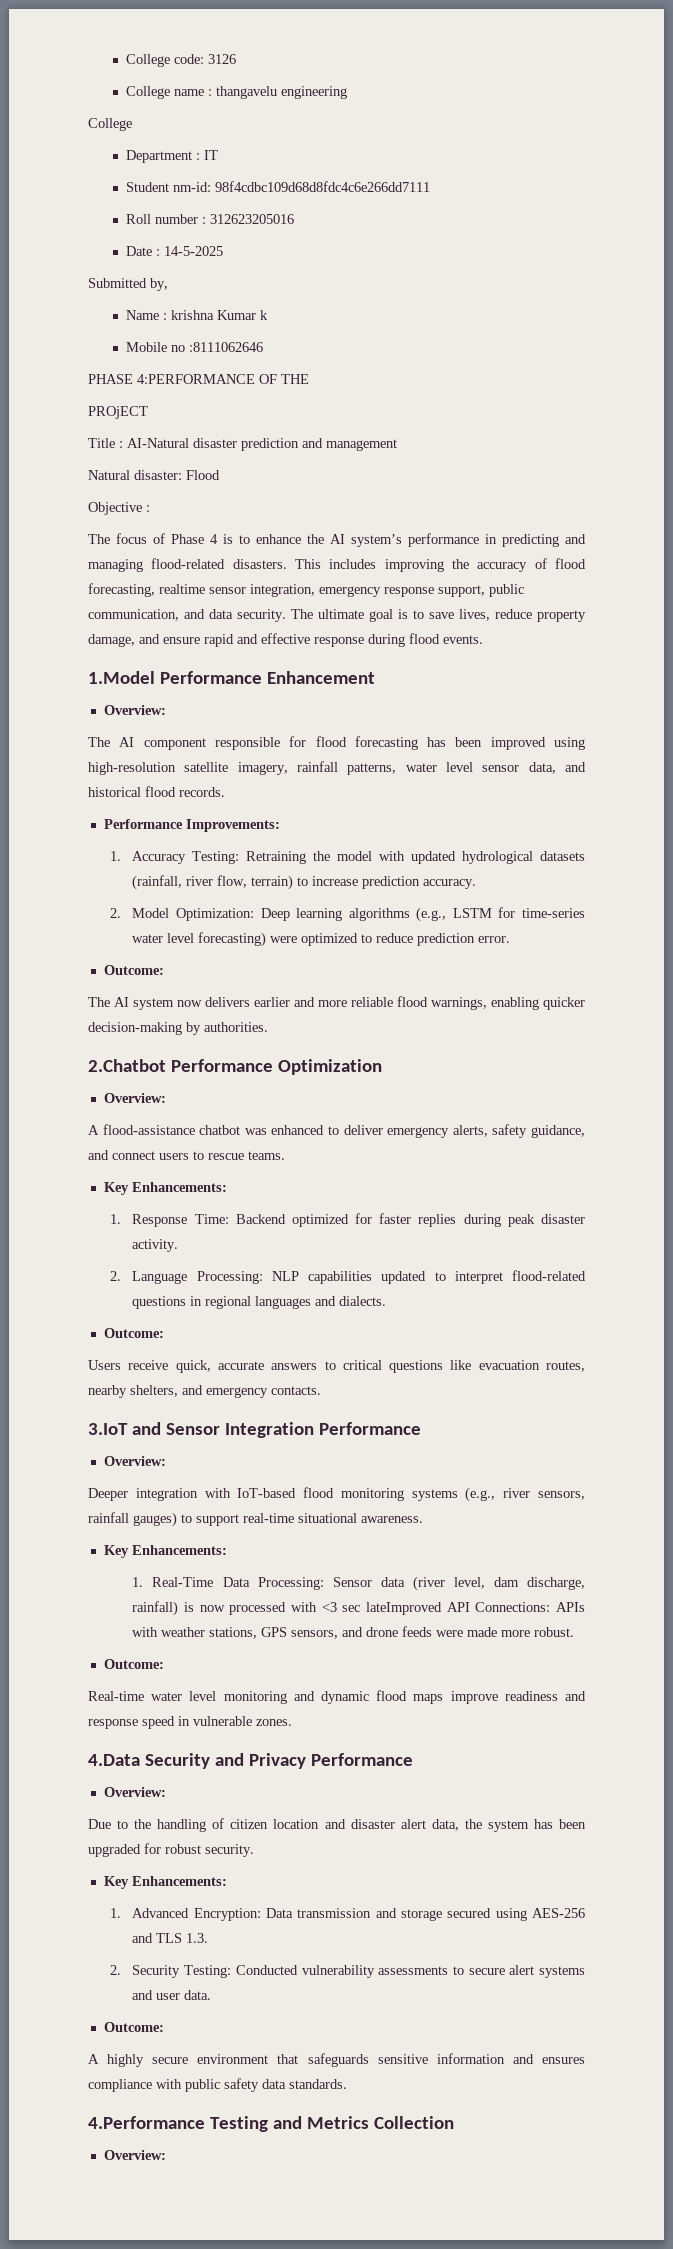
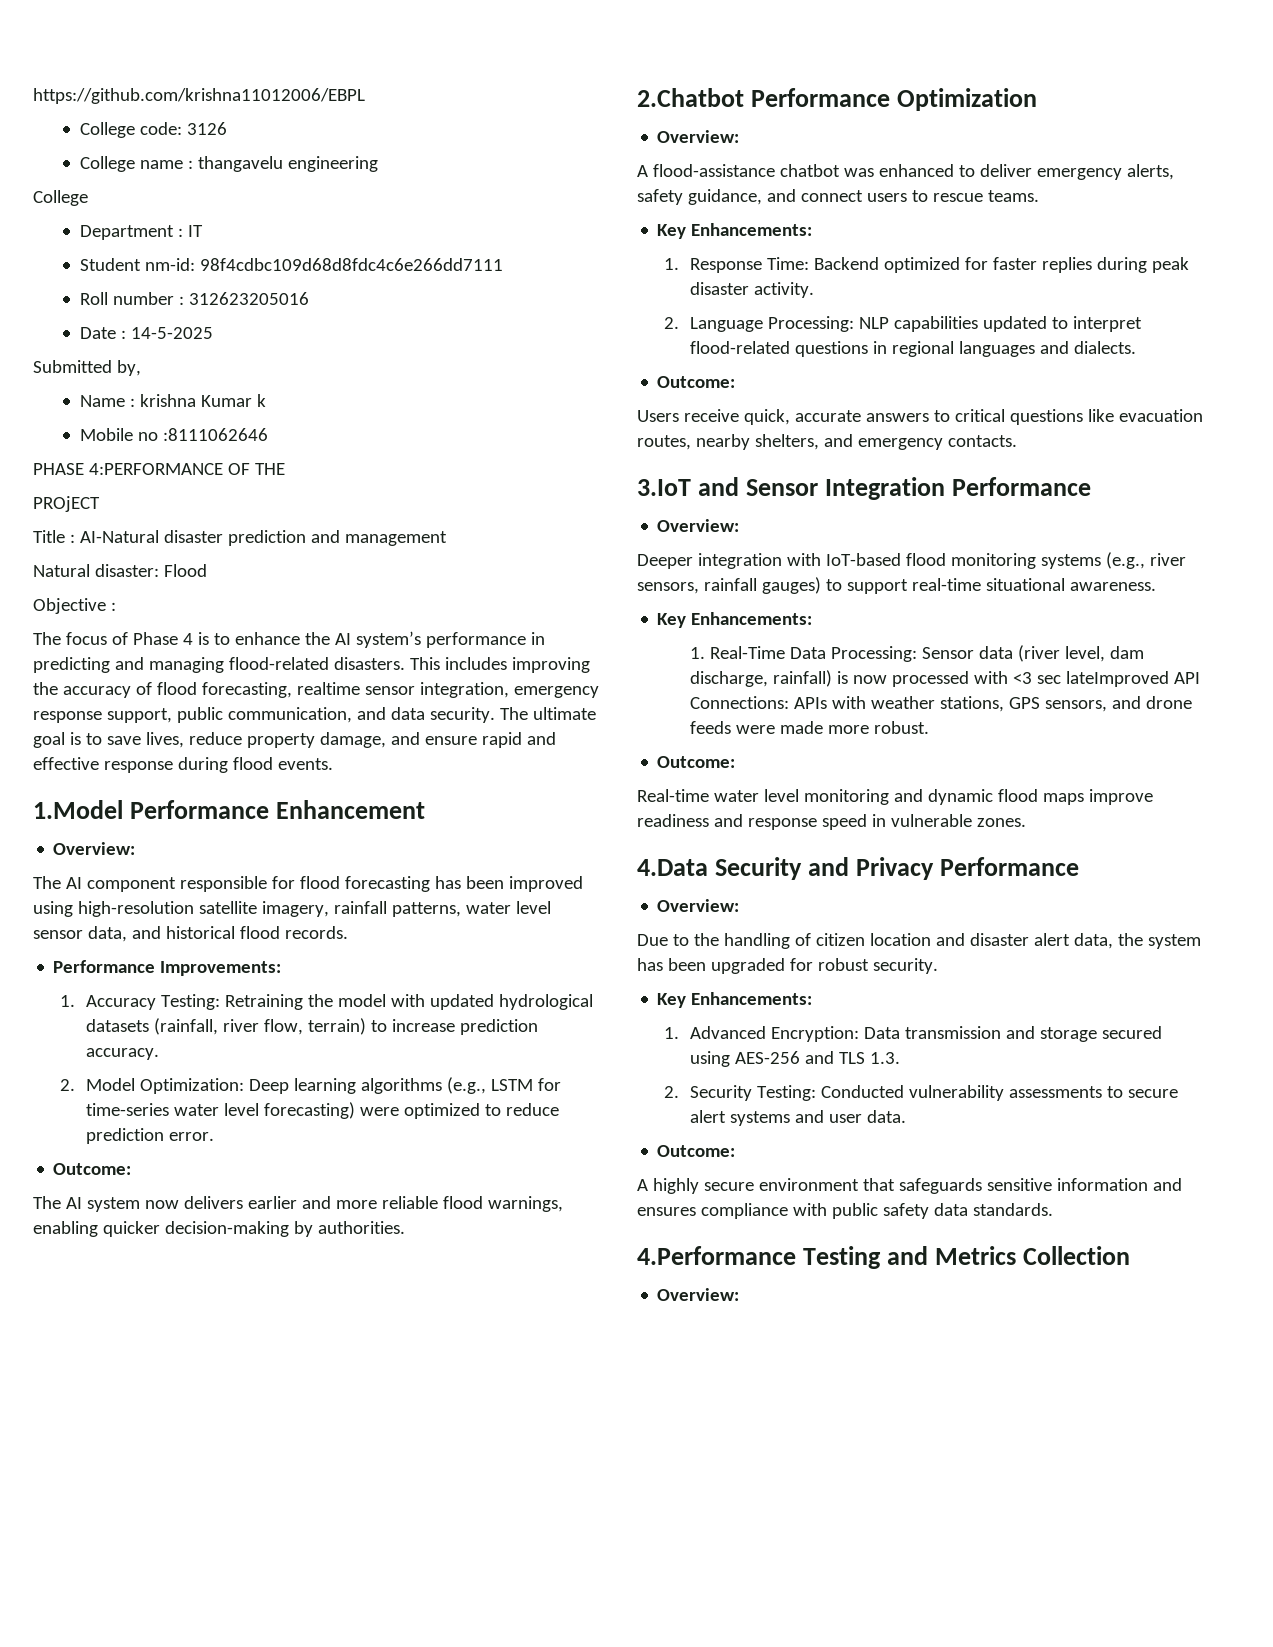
+ https://github.com/krishna11012006/EBPL

